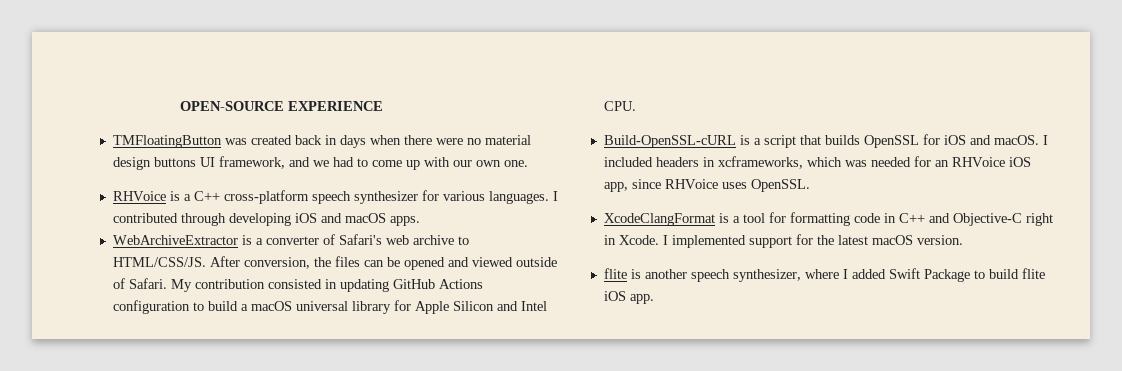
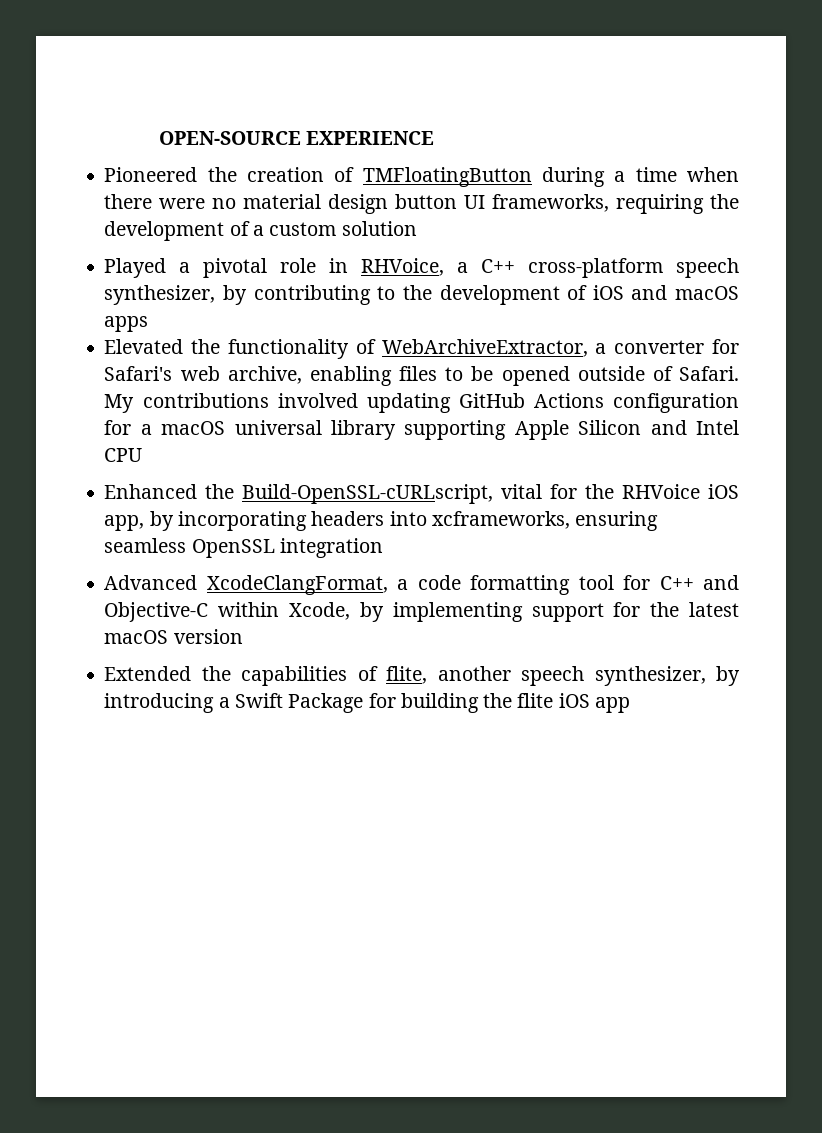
- TMFloatingButton was created back in days when there were no material design buttons UI framework, and we had to come up with our own one.
- RHVoice is a C++ cross-platform speech synthesizer for various languages. I contributed through developing iOS and macOS apps.
- WebArchiveExtractor is a converter of Safari's web archive to HTML/CSS/JS. After conversion, the files can be opened and viewed outside of Safari.
+ Pioneered the creation of TMFloatingButton during a time when there were no material design button UI frameworks, requiring the development of a custom solution
+ Played a pivotal role in RHVoice, a C++ cross-platform speech synthesizer, by contributing to the development of iOS and macOS apps
+ Elevated the functionality of WebArchiveExtractor, a converter for Safari's web archive, enabling files to be opened outside of Safari.
- My contribution consisted in updating GitHub Actions configuration to build a macOS universal library for Apple Silicon and Intel CPU.
- Build-OpenSSL-cURL is a script that builds OpenSSL for iOS and macOS. I included headers in xcframeworks, which was needed for an RHVoice iOS app, since RHVoice uses OpenSSL.
- XcodeClangFormat is a tool for formatting code in C++ and Objective-C right in Xcode. I implemented support for the latest macOS version.
- flite is another speech synthesizer, where I added Swift Package to build flite iOS app.
+ My contributions involved updating GitHub Actions configuration for a macOS universal library supporting Apple Silicon and Intel CPU
+ Enhanced the Build-OpenSSL-cURLscript, vital for the RHVoice iOS app, by incorporating headers into xcframeworks, ensuring seamless OpenSSL integration
+ Advanced XcodeClangFormat, a code formatting tool for C++ and Objective-C within Xcode, by implementing support for the latest macOS version
+ Extended the capabilities of flite, another speech synthesizer, by introducing a Swift Package for building the flite iOS app

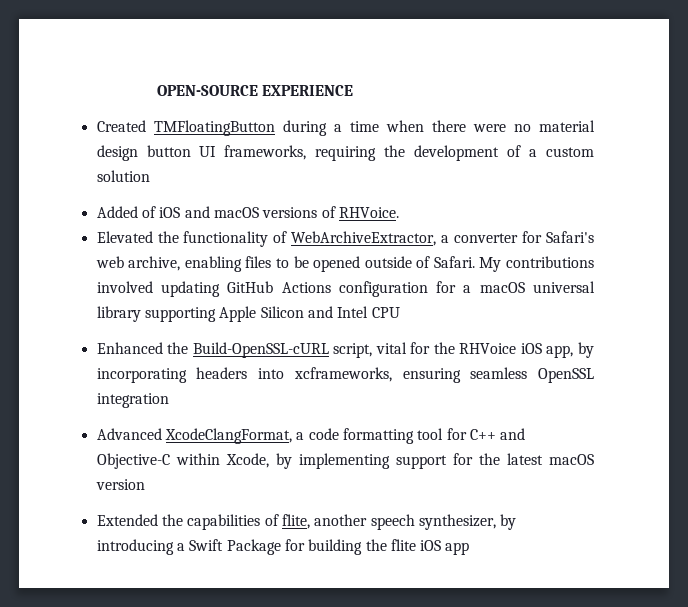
- Pioneered the creation of TMFloatingButton during a time when there were no material design button UI frameworks, requiring the development of a custom solution
+ Created TMFloatingButton during a time when there were no material design button UI frameworks, requiring the development of a custom solution
- Played a pivotal role in RHVoice, a C++ cross-platform speech synthesizer, by contributing to the development of iOS and macOS apps
+ Added of iOS and macOS versions of RHVoice.
- Enhanced the Build-OpenSSL-cURLscript, vital for the RHVoice iOS app, by incorporating headers into xcframeworks, ensuring seamless OpenSSL integration
+ Enhanced the Build-OpenSSL-cURL script, vital for the RHVoice iOS app, by incorporating headers into xcframeworks, ensuring seamless OpenSSL integration

